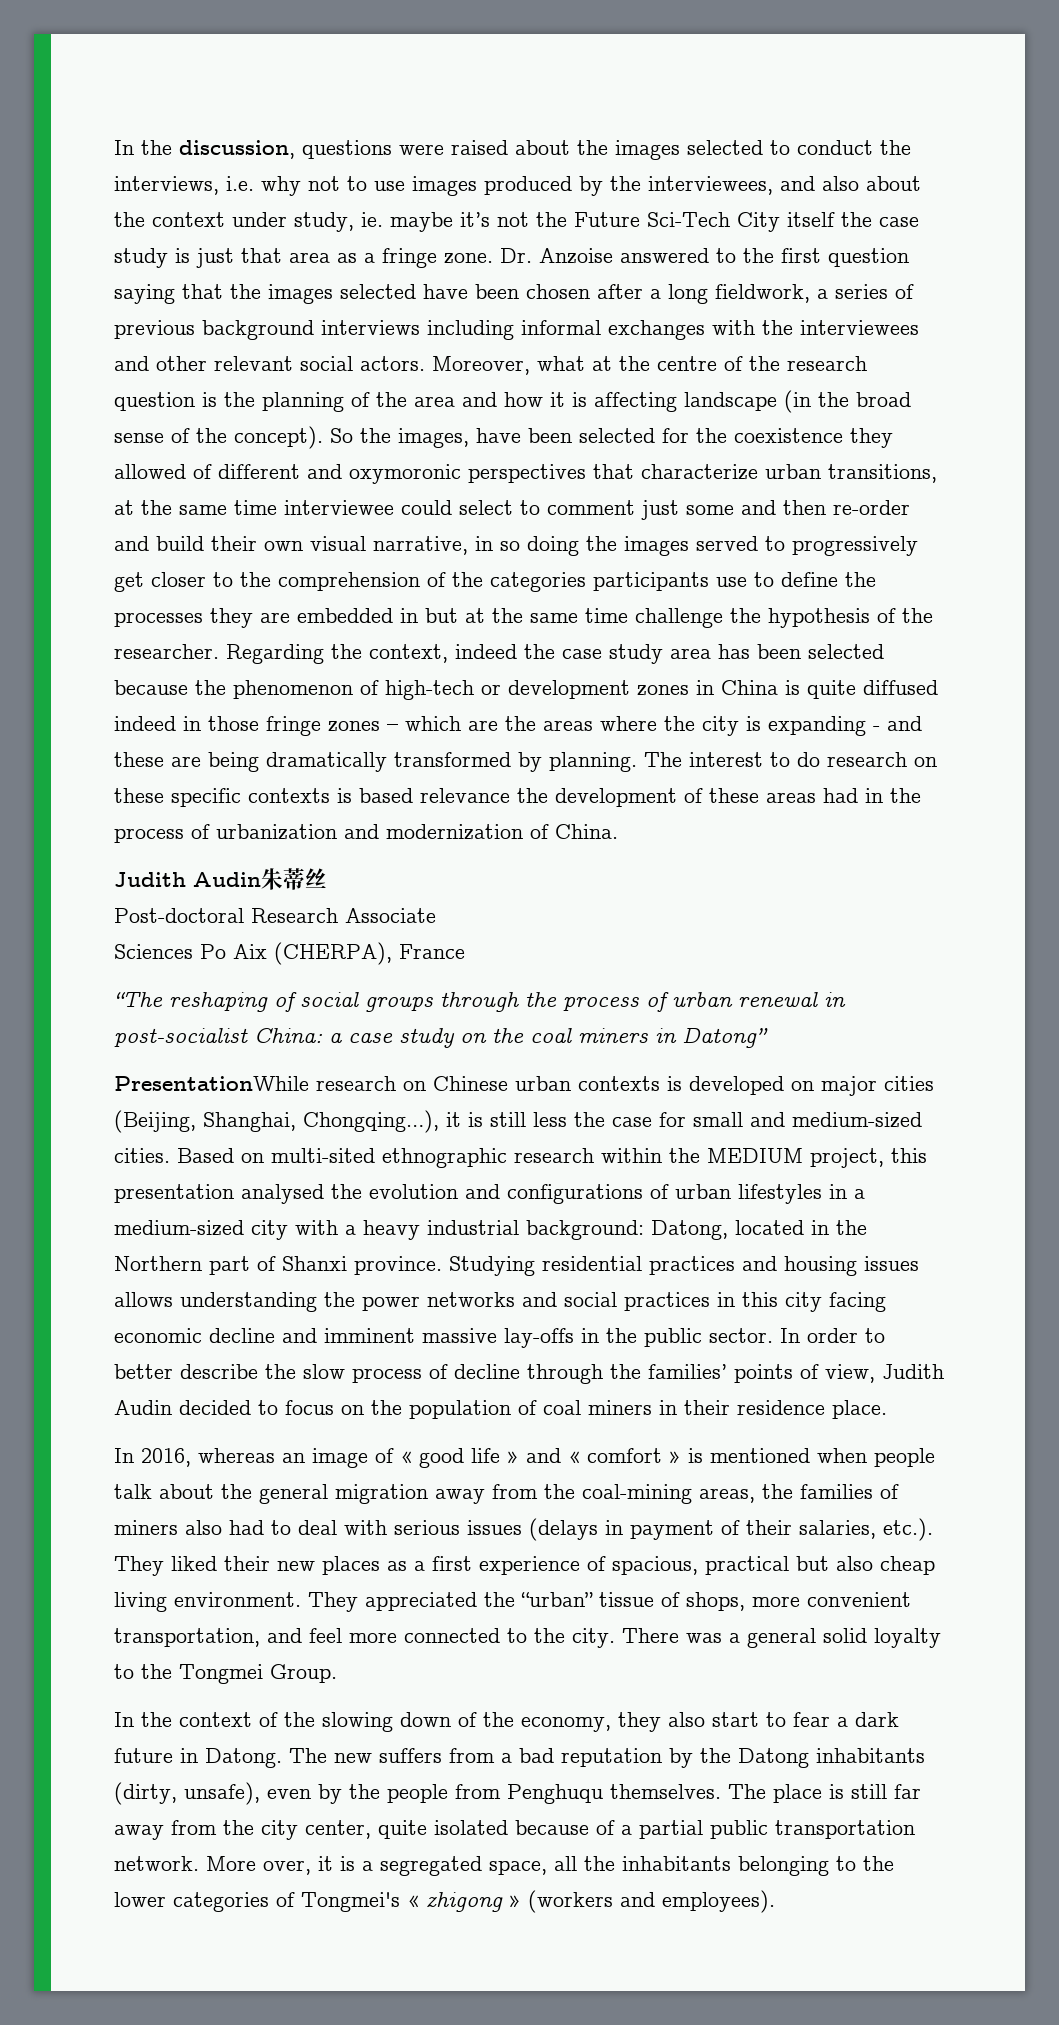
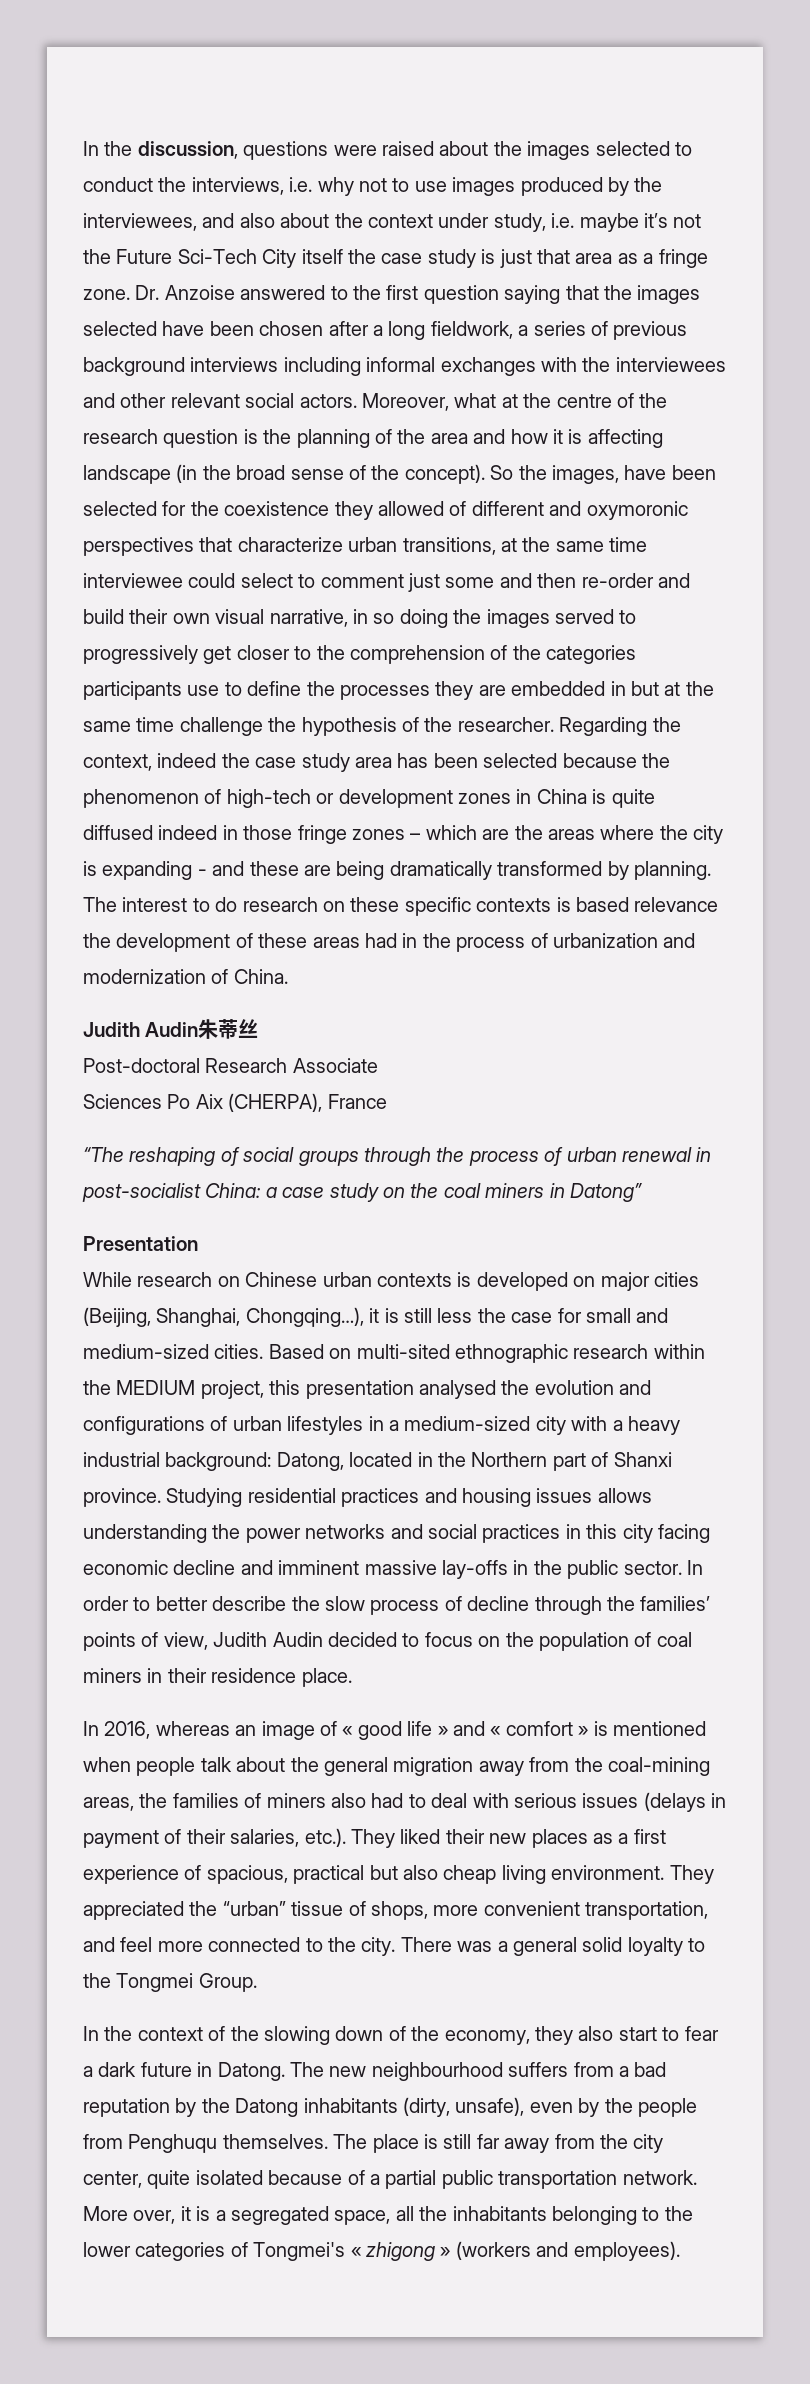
- In the discussion, questions were raised about the images selected to conduct the interviews, i.e. why not to use images produced by the interviewees, and also about the context under study, ie. maybe it’s not the Future Sci-Tech City itself the case study is just that area as a fringe zone.
+ In the discussion, questions were raised about the images selected to conduct the interviews, i.e. why not to use images produced by the interviewees, and also about the context under study, i.e. maybe it’s not the Future Sci-Tech City itself the case study is just that area as a fringe zone.
- PresentationWhile research on Chinese urban contexts is developed on major cities (Beijing, Shanghai, Chongqing…), it is still less the case for small and medium-sized cities.
+ Presentation
+ While research on Chinese urban contexts is developed on major cities (Beijing, Shanghai, Chongqing…), it is still less the case for small and medium-sized cities.
- The new suffers from a bad reputation by the Datong inhabitants (dirty, unsafe), even by the people from Penghuqu themselves.
+ The new neighbourhood suffers from a bad reputation by the Datong inhabitants (dirty, unsafe), even by the people from Penghuqu themselves.

